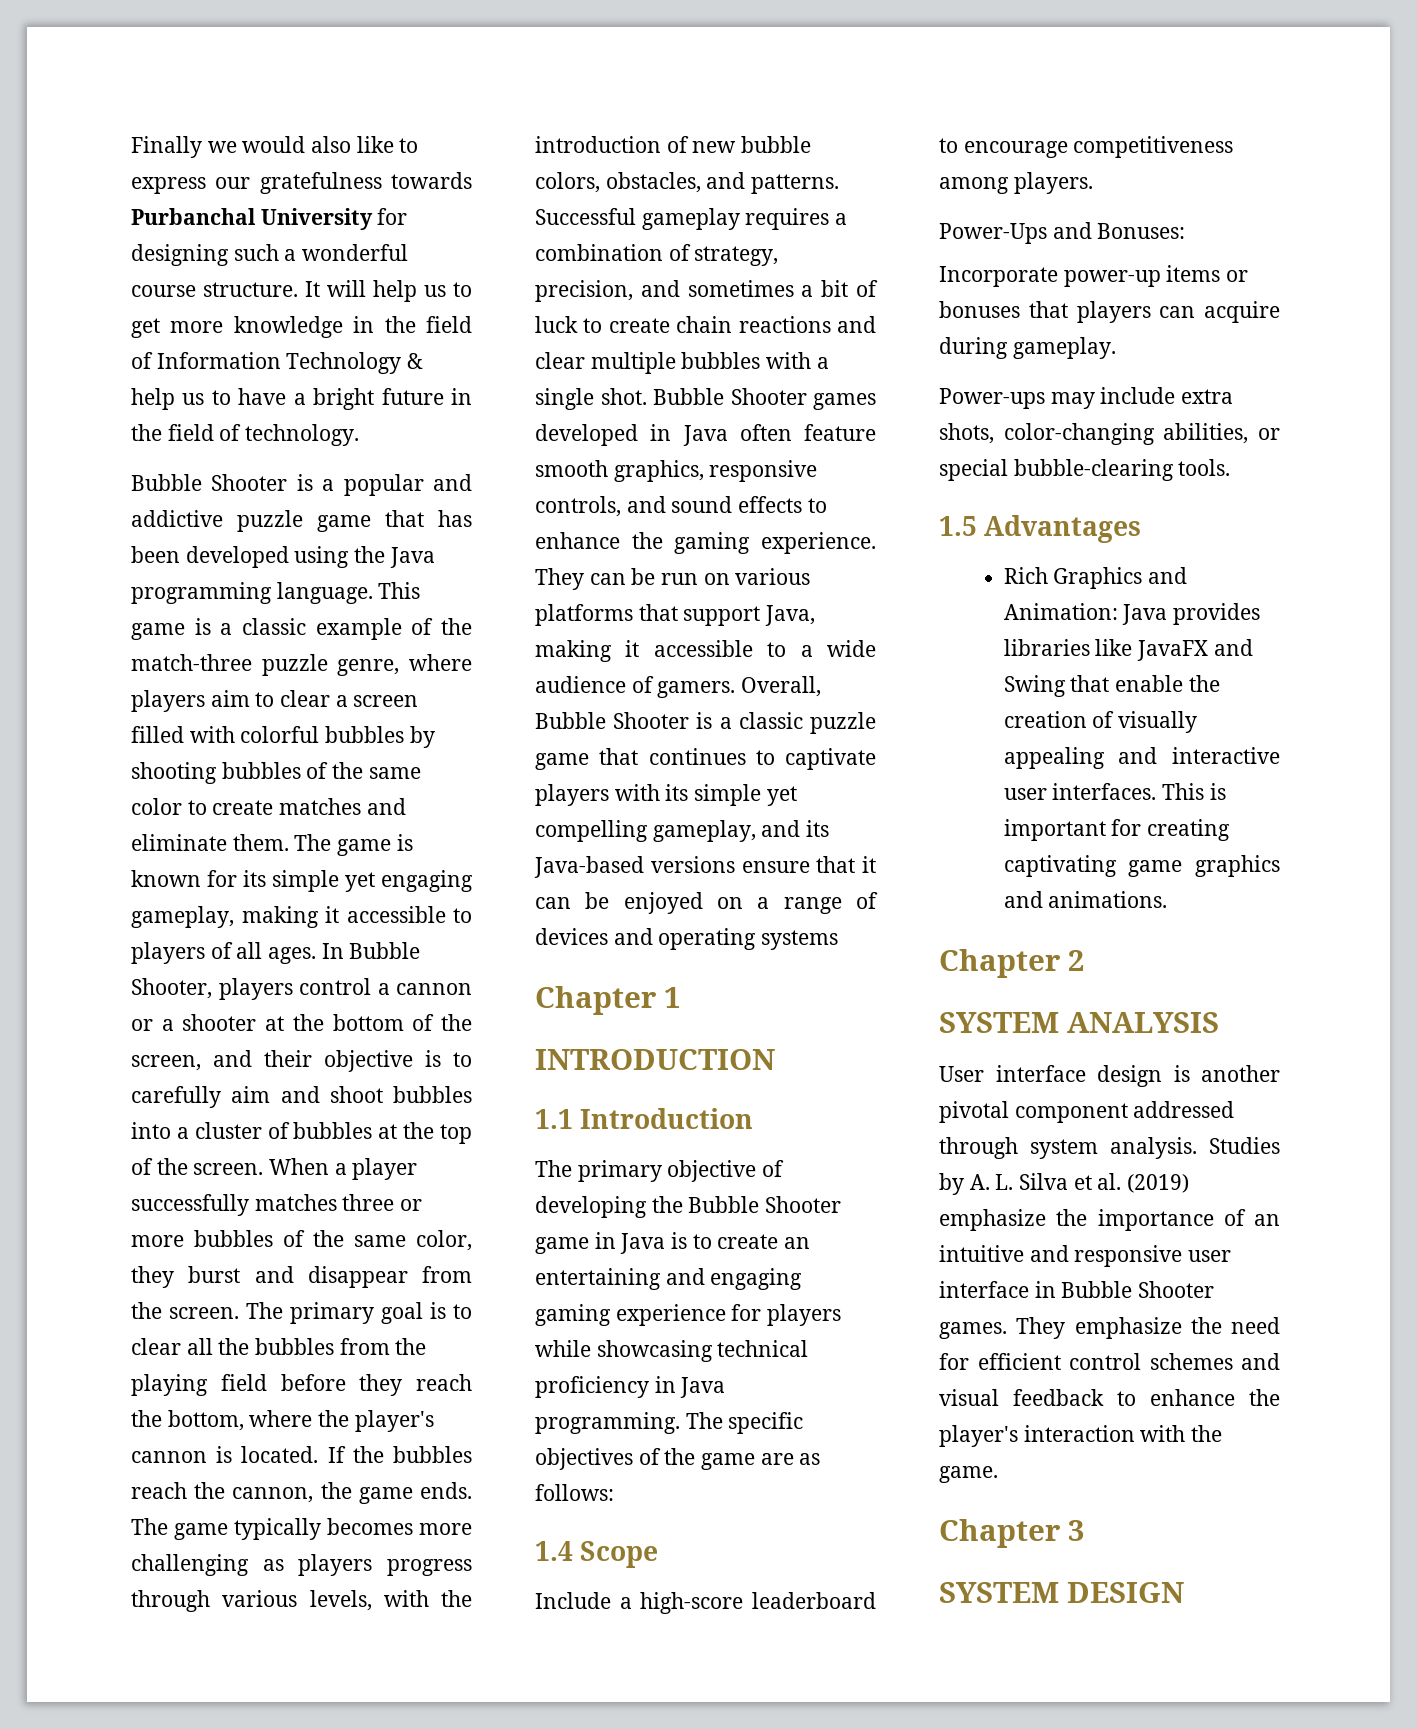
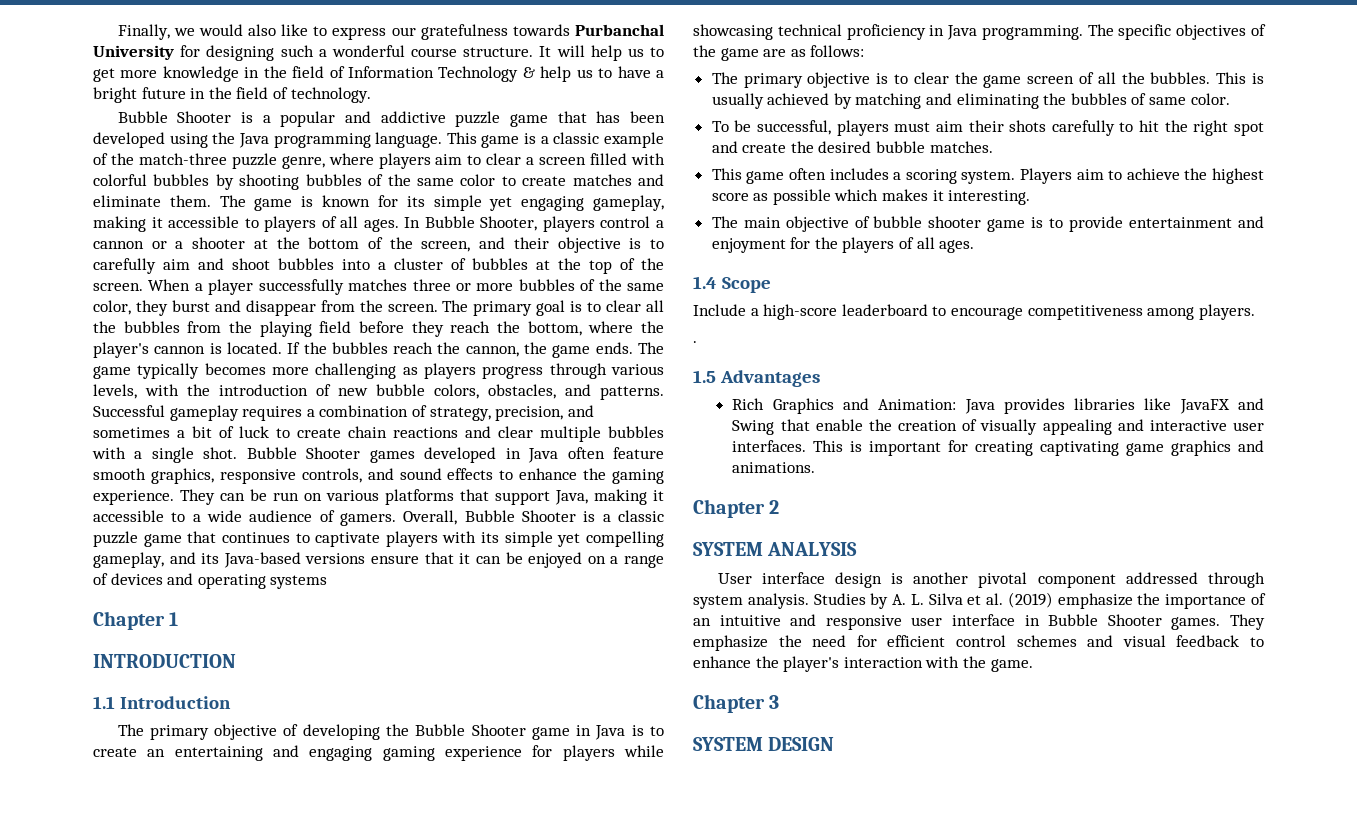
- Finally we would also like to express our gratefulness towards Purbanchal University for designing such a wonderful course structure.
+ Finally, we would also like to express our gratefulness towards Purbanchal University for designing such a wonderful course structure.
+ The primary objective is to clear the game screen of all the bubbles. This is usually achieved by matching and eliminating the bubbles of same color.
+ To be successful, players must aim their shots carefully to hit the right spot and create the desired bubble matches.
+ This game often includes a scoring system. Players aim to achieve the highest score as possible which makes it interesting.
+ The main objective of bubble shooter game is to provide entertainment and enjoyment for the players of all ages.
- Power-Ups and Bonuses:
- Incorporate power-up items or bonuses that players can acquire during gameplay.
- Power-ups may include extra shots, color-changing abilities, or special bubble-clearing tools.
+ .

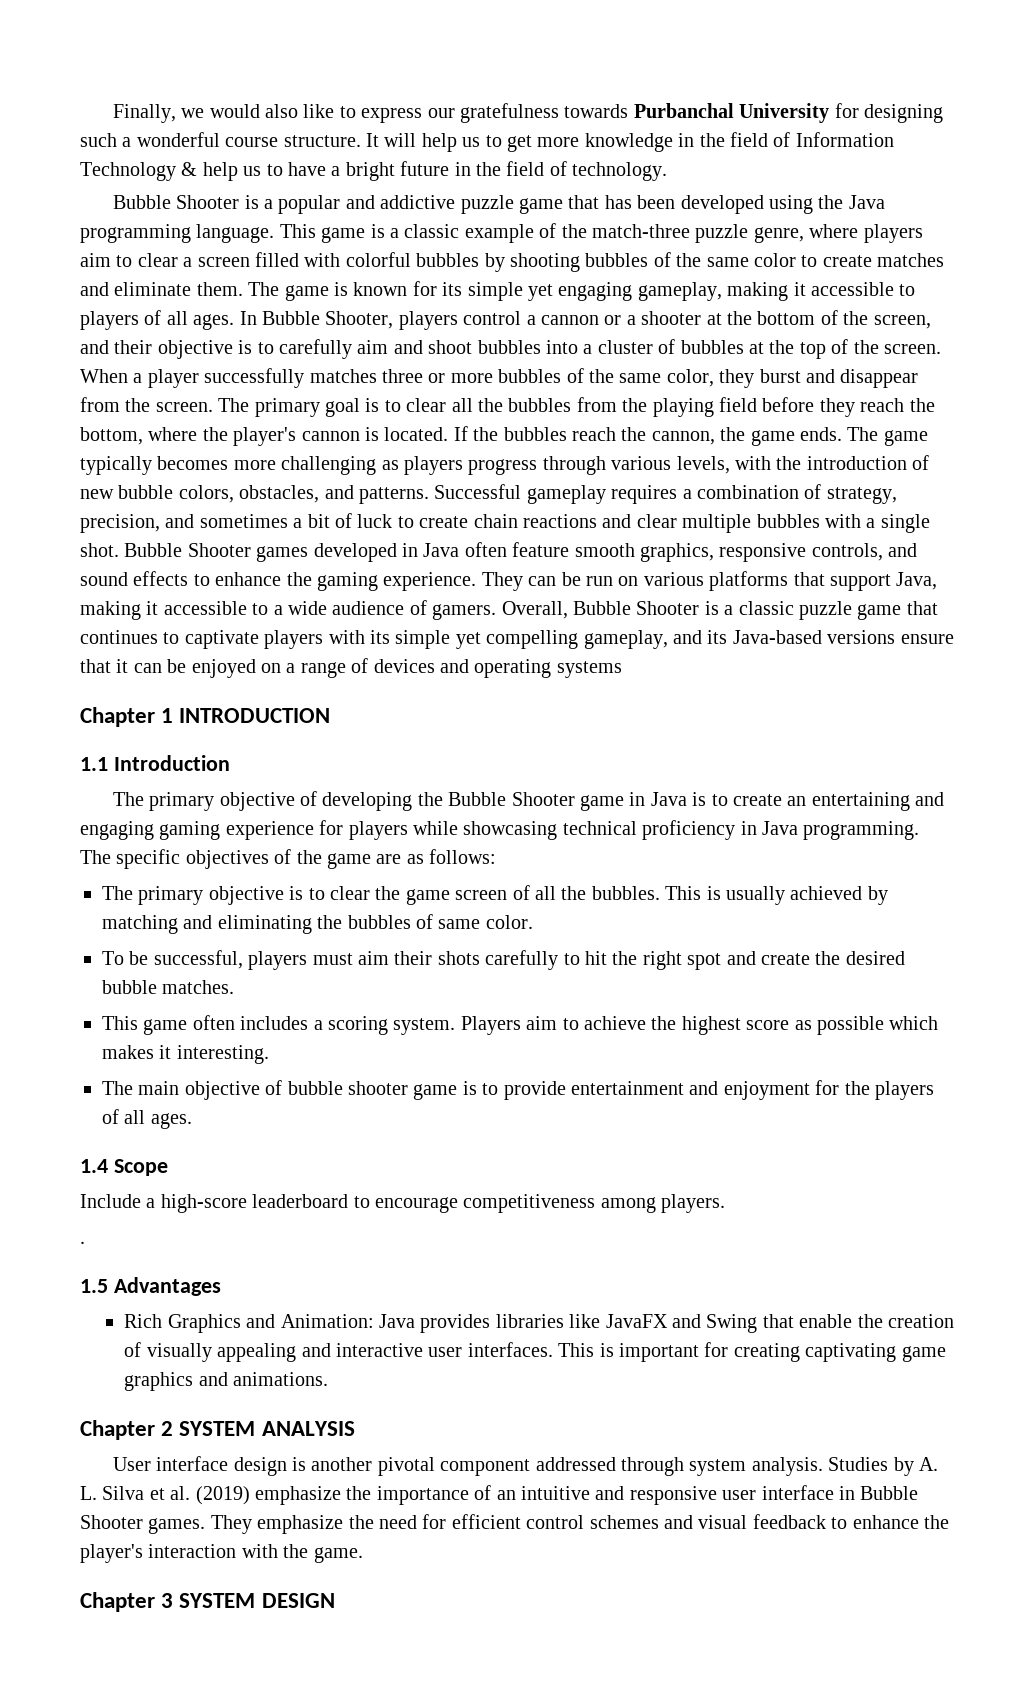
- Chapter 1
- INTRODUCTION
+ Chapter 1 INTRODUCTION
- Chapter 2
- SYSTEM ANALYSIS
+ Chapter 2 SYSTEM ANALYSIS
- Chapter 3
- SYSTEM DESIGN
+ Chapter 3 SYSTEM DESIGN

